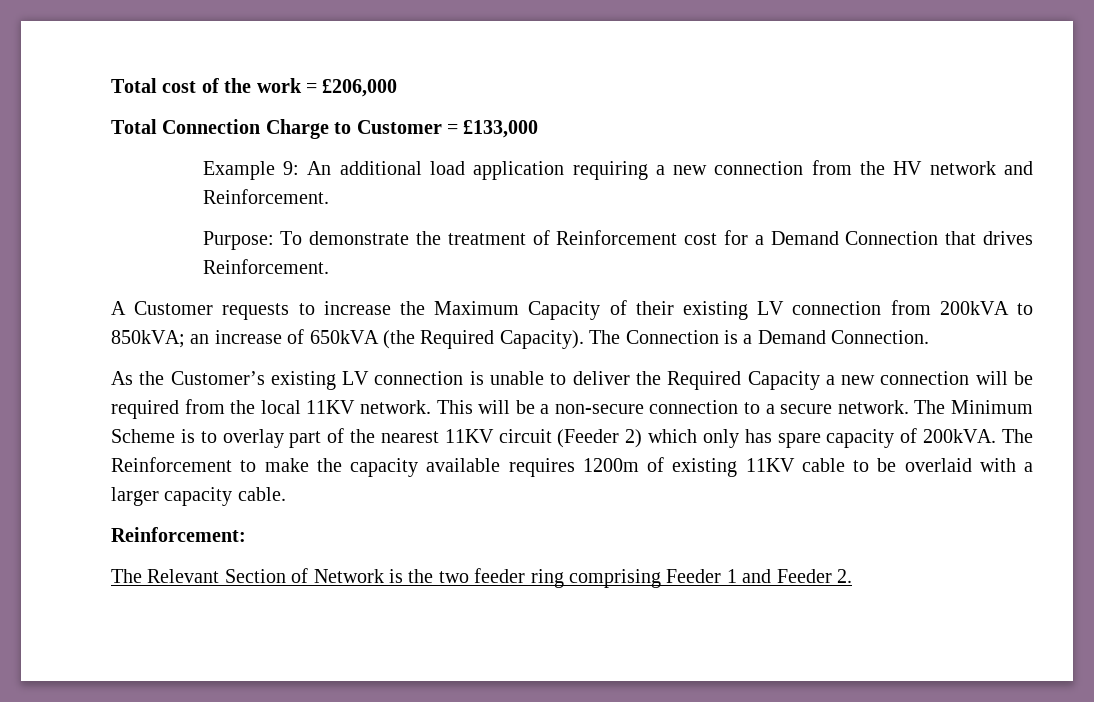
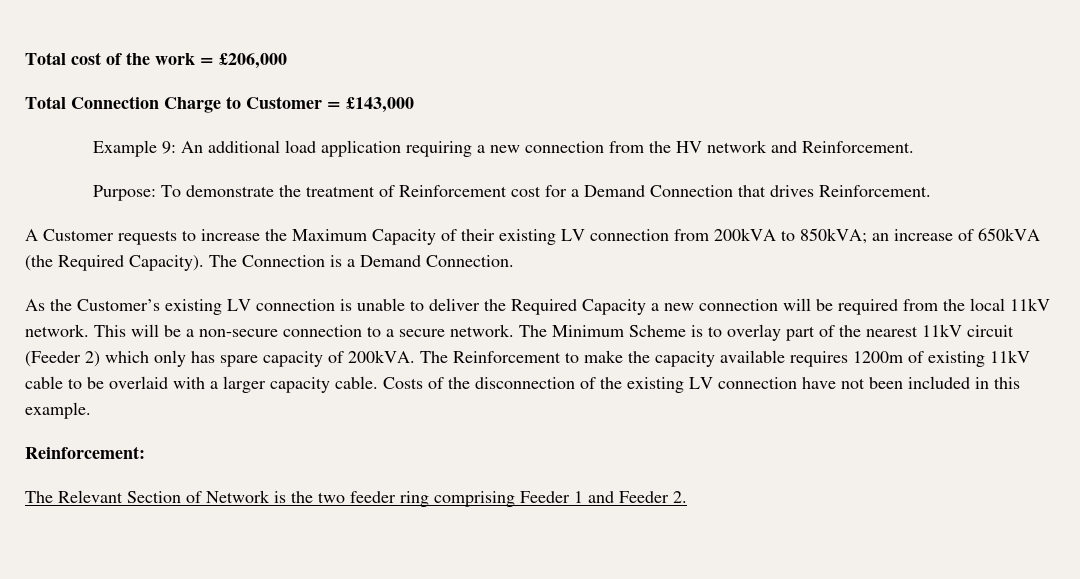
- Total Connection Charge to Customer = £133,000
+ Total Connection Charge to Customer = £143,000
- As the Customer’s existing LV connection is unable to deliver the Required Capacity a new connection will be required from the local 11KV network.
+ As the Customer’s existing LV connection is unable to deliver the Required Capacity a new connection will be required from the local 11kV network.
- The Minimum Scheme is to overlay part of the nearest 11KV circuit (Feeder 2) which only has spare capacity of 200kVA.
+ The Minimum Scheme is to overlay part of the nearest 11kV circuit (Feeder 2) which only has spare capacity of 200kVA.
- The Reinforcement to make the capacity available requires 1200m of existing 11KV cable to be overlaid with a larger capacity cable.
+ The Reinforcement to make the capacity available requires 1200m of existing 11kV cable to be overlaid with a larger capacity cable. Costs of the disconnection of the existing LV connection have not been included in this example.

